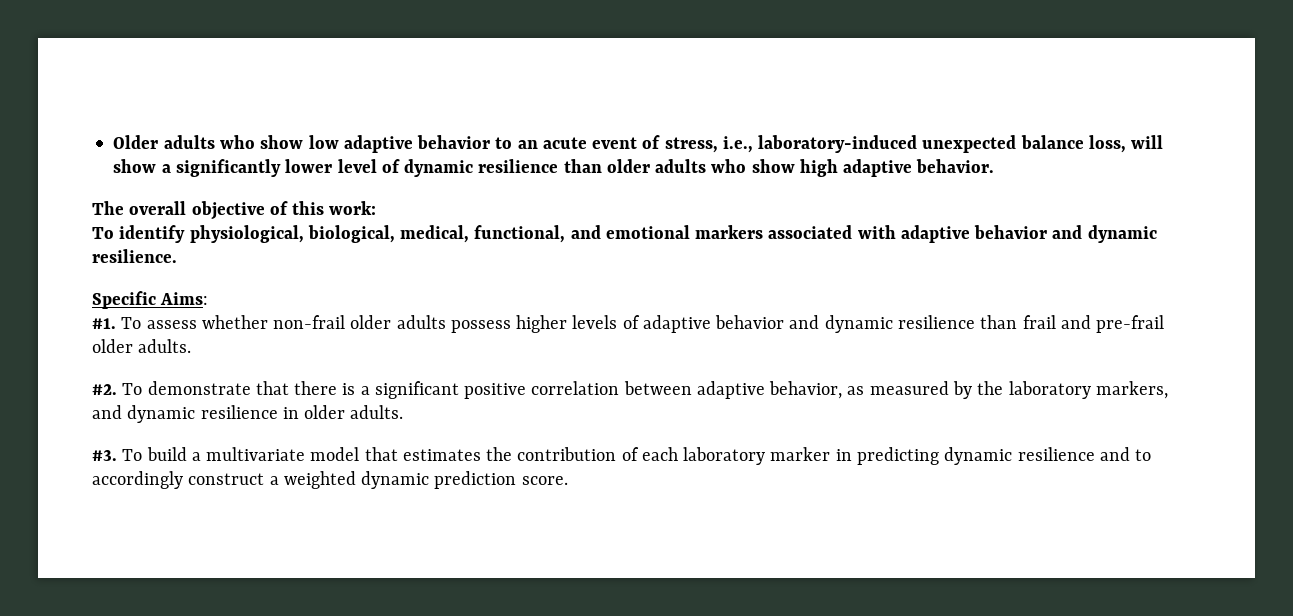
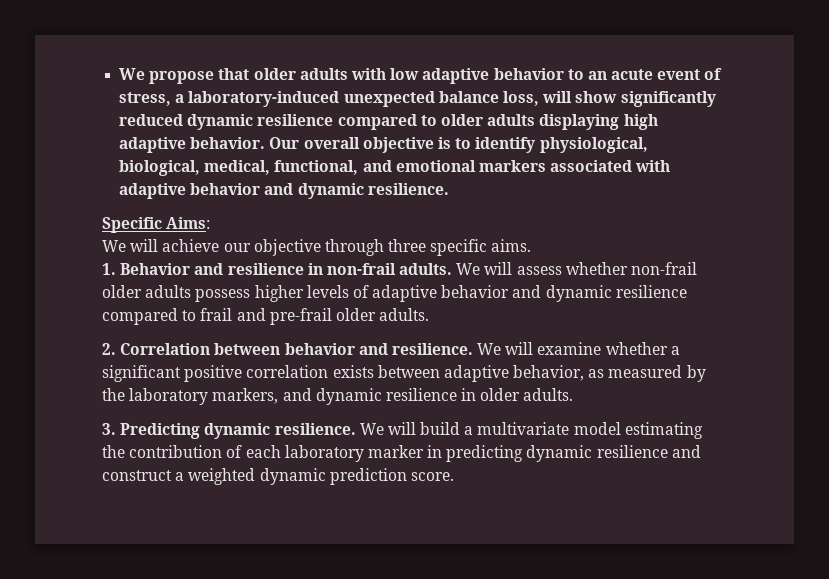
- Older adults who show low adaptive behavior to an acute event of stress, i.e., laboratory-induced unexpected balance loss, will show a significantly lower level of dynamic resilience than older adults who show high adaptive behavior.
- The overall objective of this work:
- To identify physiological, biological, medical, functional, and emotional markers associated with adaptive behavior and dynamic resilience.
+ We propose that older adults with low adaptive behavior to an acute event of stress, a laboratory-induced unexpected balance loss, will show significantly reduced dynamic resilience compared to older adults displaying high adaptive behavior. Our overall objective is to identify physiological, biological, medical, functional, and emotional markers associated with adaptive behavior and dynamic resilience.
- #1. To assess whether non-frail older adults possess higher levels of adaptive behavior and dynamic resilience than frail and pre-frail older adults.
+ We will achieve our objective through three specific aims.
+ 1. Behavior and resilience in non-frail adults. We will assess whether non-frail older adults possess higher levels of adaptive behavior and dynamic resilience compared to frail and pre-frail older adults.
- #2. To demonstrate that there is a significant positive correlation between adaptive behavior, as measured by the laboratory markers, and dynamic resilience in older adults.
+ 2. Correlation between behavior and resilience. We will examine whether a significant positive correlation exists between adaptive behavior, as measured by the laboratory markers, and dynamic resilience in older adults.
- #3. To build a multivariate model that estimates the contribution of each laboratory marker in predicting dynamic resilience and to accordingly construct a weighted dynamic prediction score.
+ 3. Predicting dynamic resilience. We will build a multivariate model estimating the contribution of each laboratory marker in predicting dynamic resilience and construct a weighted dynamic prediction score.

